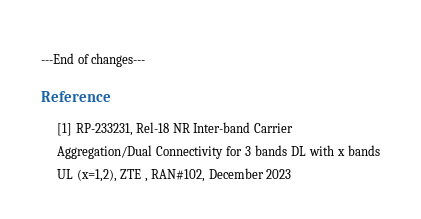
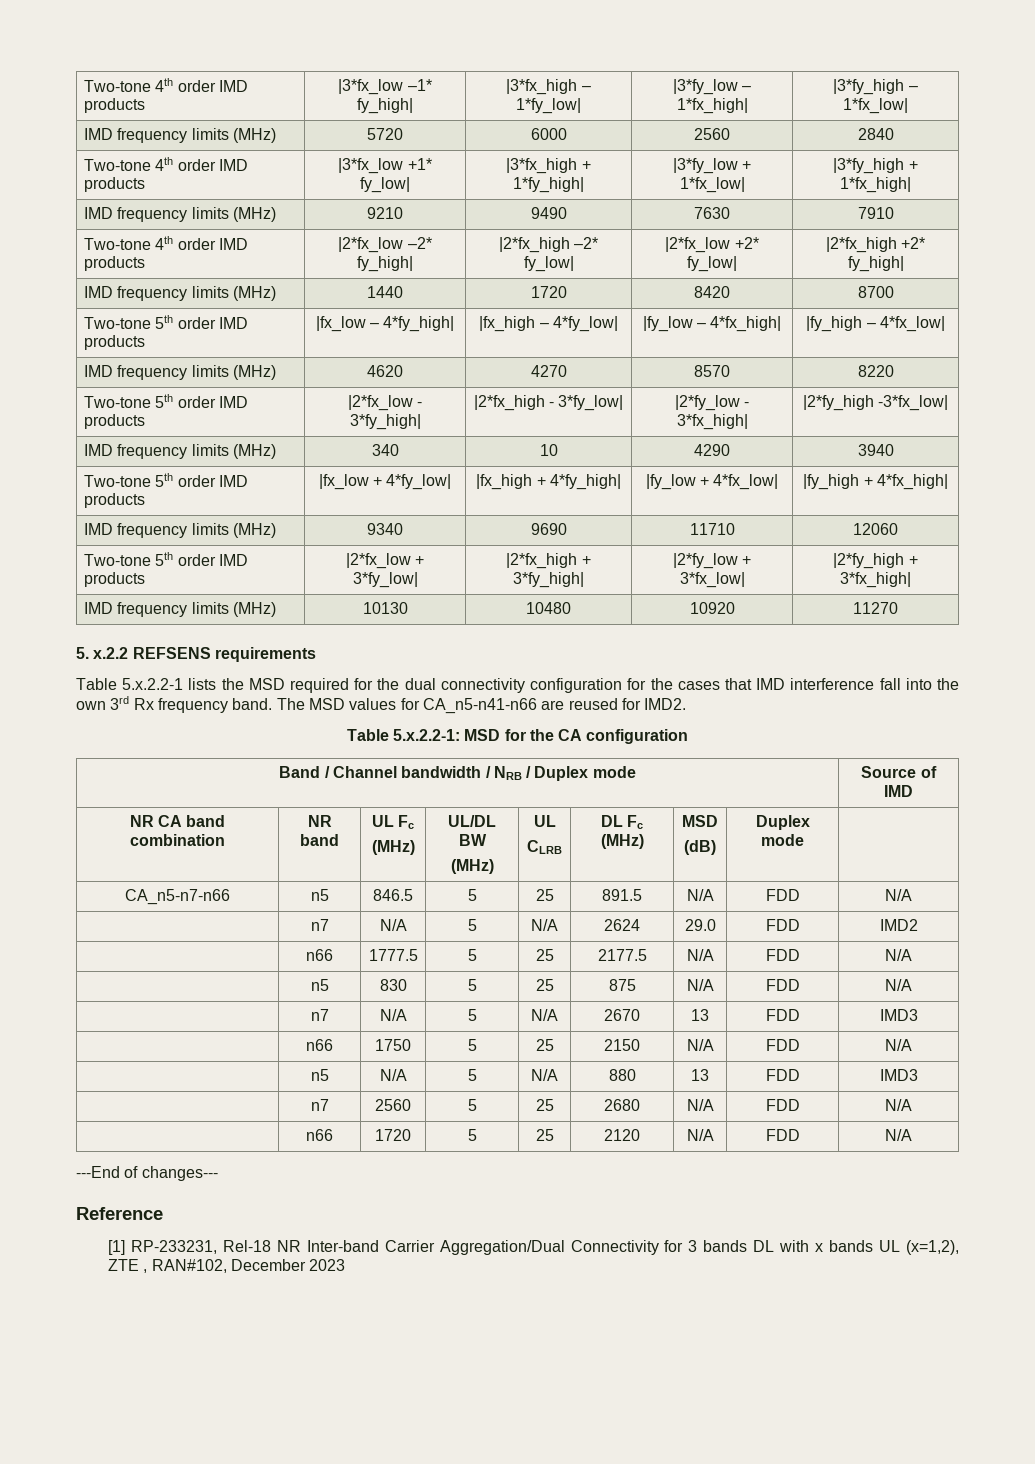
+ Two-tone 4th order IMD products | |3*fx_low –1* fy_high| | |3*fx_high – 1*fy_low| | |3*fy_low – 1*fx_high| | |3*fy_high – 1*fx_low|
+ IMD frequency limits (MHz) | 5720 | 6000 | 2560 | 2840
+ Two-tone 4th order IMD products | |3*fx_low +1* fy_low| | |3*fx_high + 1*fy_high| | |3*fy_low + 1*fx_low| | |3*fy_high + 1*fx_high|
+ IMD frequency limits (MHz) | 9210 | 9490 | 7630 | 7910
+ Two-tone 4th order IMD products | |2*fx_low –2* fy_high| | |2*fx_high –2* fy_low| | |2*fx_low +2* fy_low| | |2*fx_high +2* fy_high|
+ IMD frequency limits (MHz) | 1440 | 1720 | 8420 | 8700
+ Two-tone 5th order IMD products | |fx_low – 4*fy_high| | |fx_high – 4*fy_low| | |fy_low – 4*fx_high| | |fy_high – 4*fx_low|
+ IMD frequency limits (MHz) | 4620 | 4270 | 8570 | 8220
+ Two-tone 5th order IMD products | |2*fx_low - 3*fy_high| | |2*fx_high - 3*fy_low| | |2*fy_low - 3*fx_high| | |2*fy_high -3*fx_low|
+ IMD frequency limits (MHz) | 340 | 10 | 4290 | 3940
+ Two-tone 5th order IMD products | |fx_low + 4*fy_low| | |fx_high + 4*fy_high| | |fy_low + 4*fx_low| | |fy_high + 4*fx_high|
+ IMD frequency limits (MHz) | 9340 | 9690 | 11710 | 12060
+ Two-tone 5th order IMD products | |2*fx_low + 3*fy_low| | |2*fx_high + 3*fy_high| | |2*fy_low + 3*fx_low| | |2*fy_high + 3*fx_high|
+ IMD frequency limits (MHz) | 10130 | 10480 | 10920 | 11270
+ 5. x.2.2 REFSENS requirements
+ Table 5.x.2.2-1 lists the MSD required for the dual connectivity configuration for the cases that IMD interference fall into the own 3rd Rx frequency band. The MSD values for CA_n5-n41-n66 are reused for IMD2.
+ Table 5.x.2.2-1: MSD for the CA configuration
+ Band / Channel bandwidth / NRB / Duplex mode | Source of IMD
+ NR CA band combination | NR band | UL Fc
+ (MHz) | UL/DL BW
+ (MHz) | UL
+ CLRB | DL Fc (MHz) | MSD
+ (dB) | Duplex mode |
+ CA_n5-n7-n66 | n5 | 846.5 | 5 | 25 | 891.5 | N/A | FDD | N/A
+ | n7 | N/A | 5 | N/A | 2624 | 29.0 | FDD | IMD2
+ | n66 | 1777.5 | 5 | 25 | 2177.5 | N/A | FDD | N/A
+ | n5 | 830 | 5 | 25 | 875 | N/A | FDD | N/A
+ | n7 | N/A | 5 | N/A | 2670 | 13 | FDD | IMD3
+ | n66 | 1750 | 5 | 25 | 2150 | N/A | FDD | N/A
+ | n5 | N/A | 5 | N/A | 880 | 13 | FDD | IMD3
+ | n7 | 2560 | 5 | 25 | 2680 | N/A | FDD | N/A
+ | n66 | 1720 | 5 | 25 | 2120 | N/A | FDD | N/A

